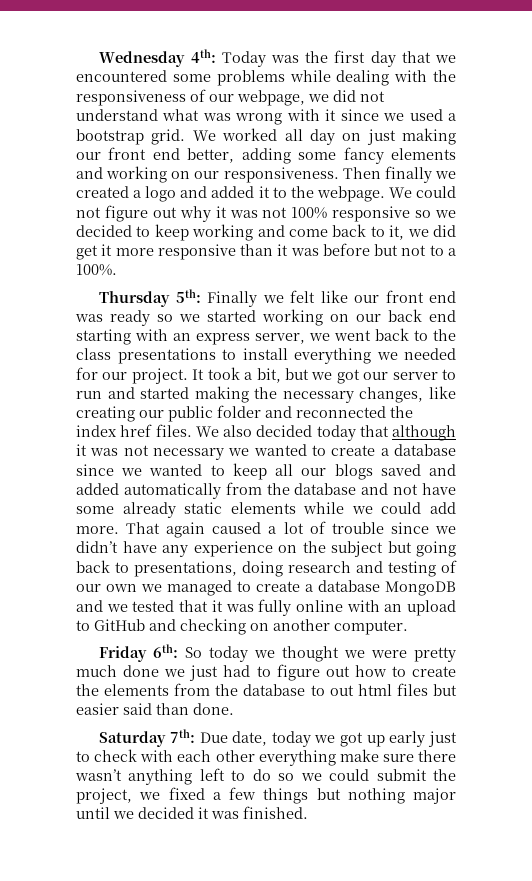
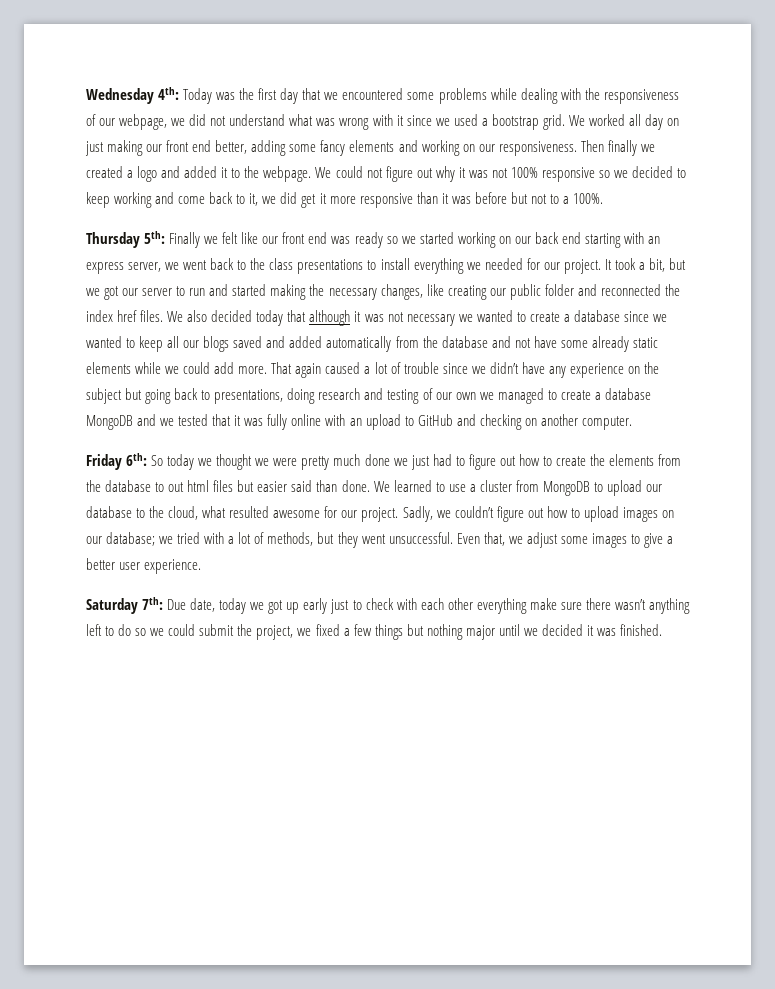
+ We learned to use a cluster from MongoDB to upload our database to the cloud, what resulted awesome for our project. Sadly, we couldn’t figure out how to upload images on our database; we tried with a lot of methods, but they went unsuccessful. Even that, we adjust some images to give a better user experience.

